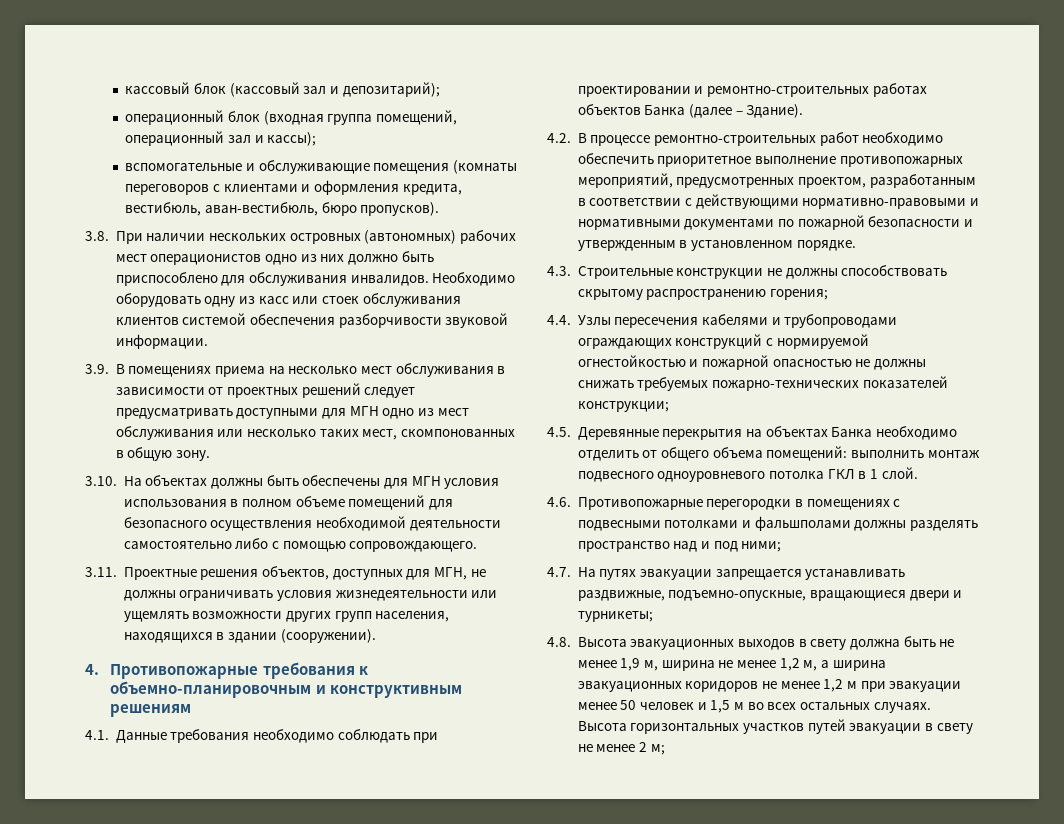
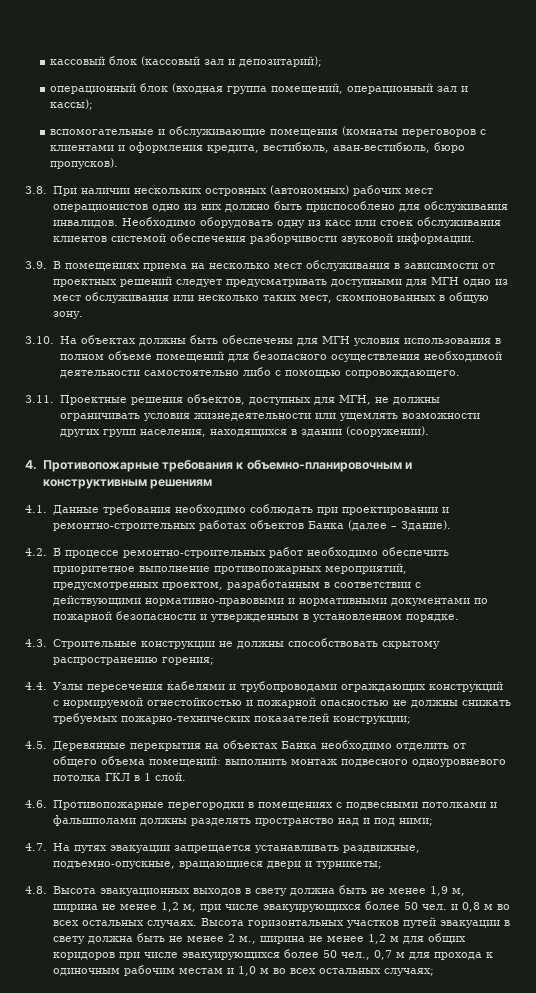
- 4.8. Высота эвакуационных выходов в свету должна быть не менее 1,9 м, ширина не менее 1,2 м, а ширина эвакуационных коридоров не менее 1,2 м при эвакуации менее 50 человек и 1,5 м во всех остальных случаях.
+ 4.8. Высота эвакуационных выходов в свету должна быть не менее 1,9 м, ширина не менее 1,2 м, при числе эвакуирующихся более 50 чел. и 0,8 м во всех остальных случаях.
- Высота горизонтальных участков путей эвакуации в свету не менее 2 м;
+ Высота горизонтальных участков путей эвакуации в свету должна быть не менее 2 м., ширина не менее 1,2 м для общих коридоров при числе эвакуирующихся более 50 чел., 0,7 м для прохода к одиночным рабочим местам и 1,0 м во всех остальных случаях;

